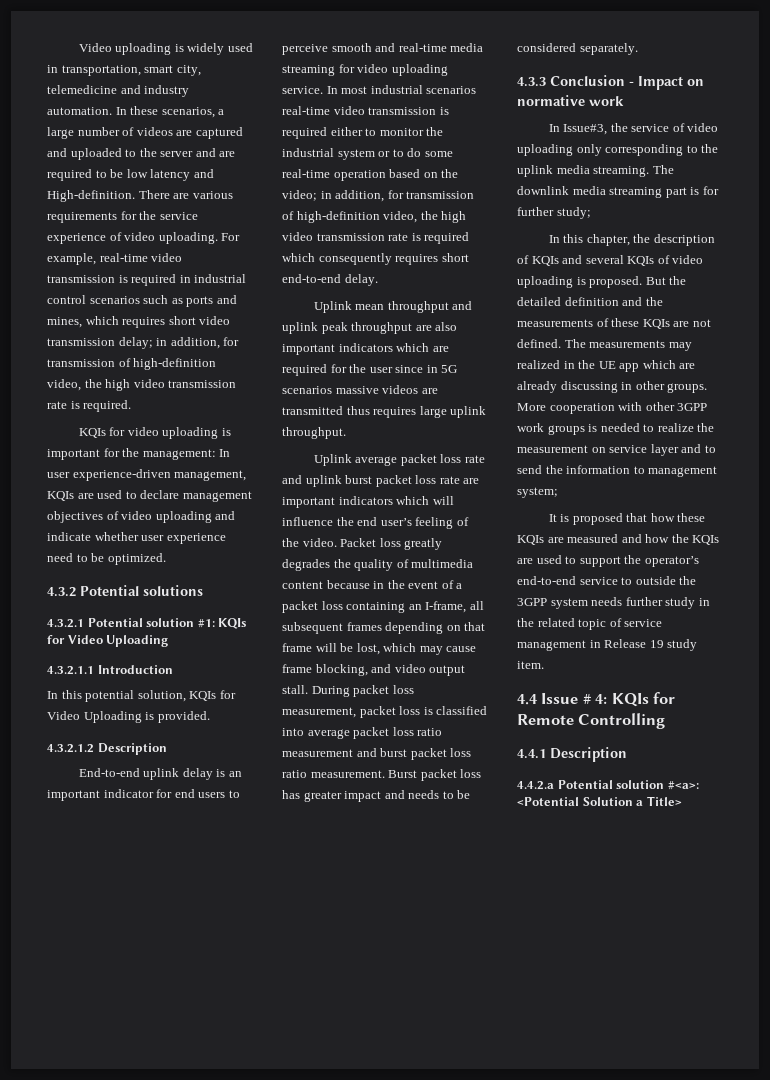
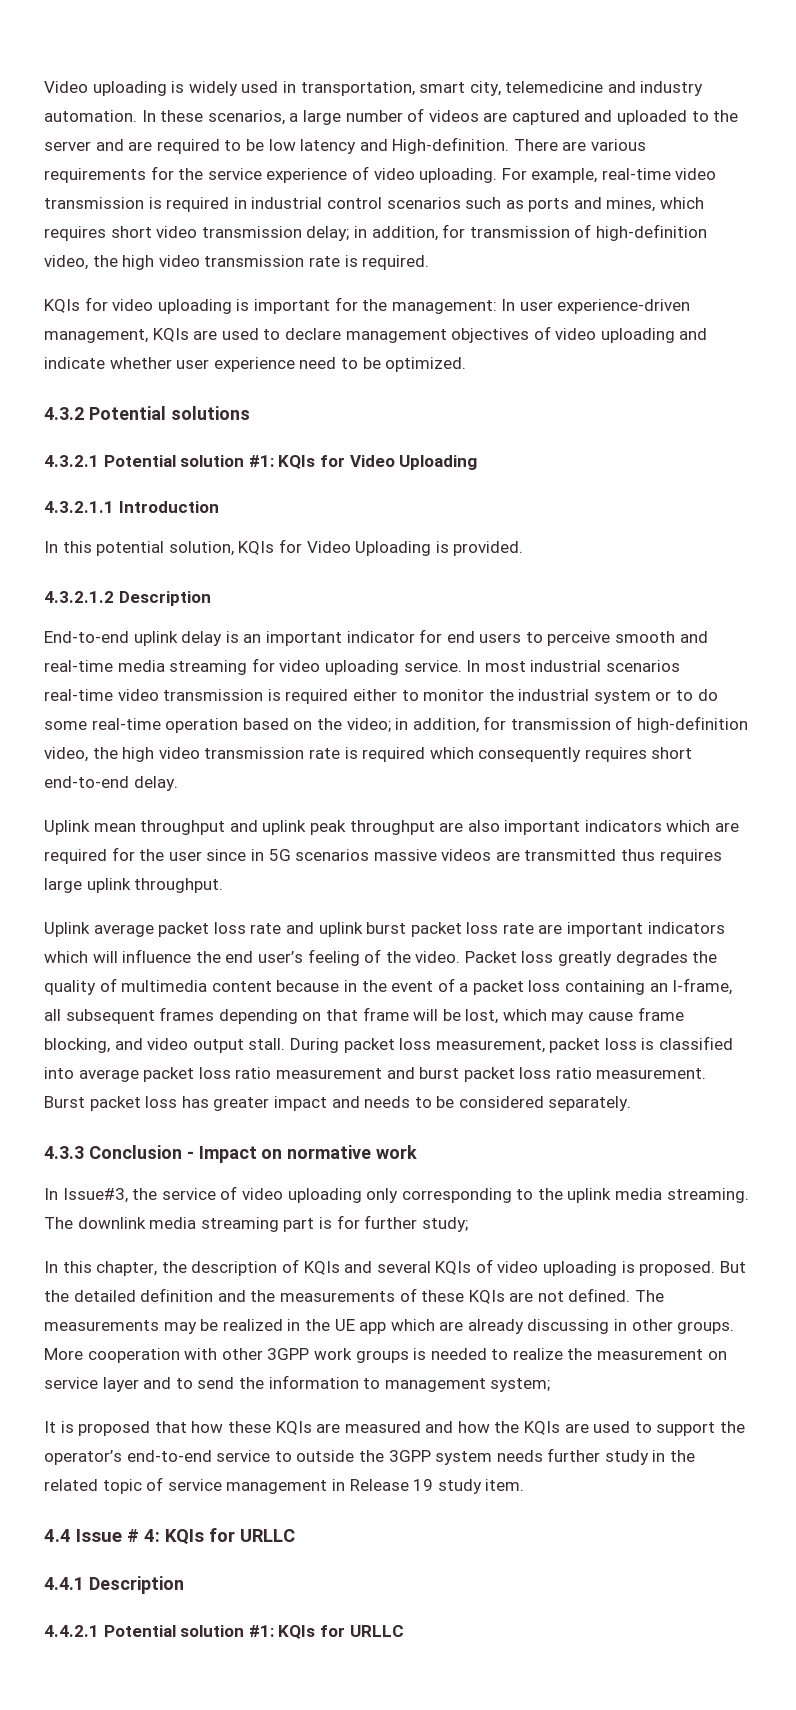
- The measurements may realized in the UE app which are already discussing in other groups.
+ The measurements may be realized in the UE app which are already discussing in other groups.
- 4.4 Issue # 4: KQIs for Remote Controlling
+ 4.4 Issue # 4: KQIs for URLLC
- 4.4.2.a Potential solution #<a>: <Potential Solution a Title>
+ 4.4.2.1 Potential solution #1: KQIs for URLLC

